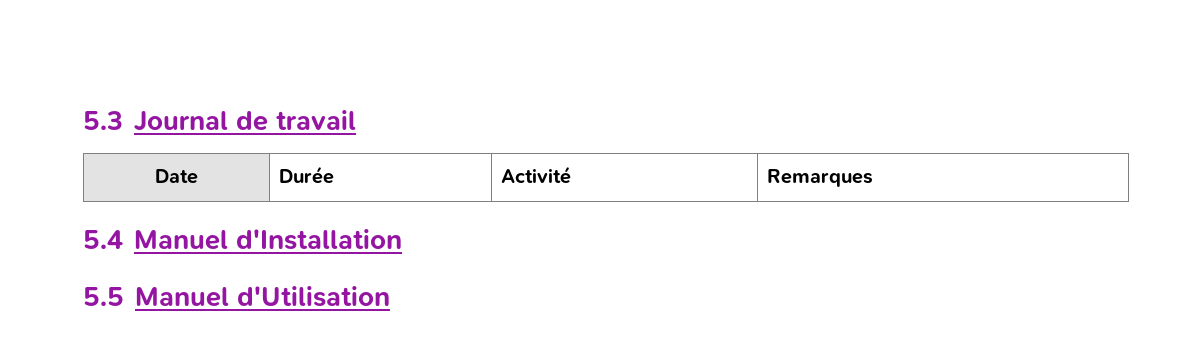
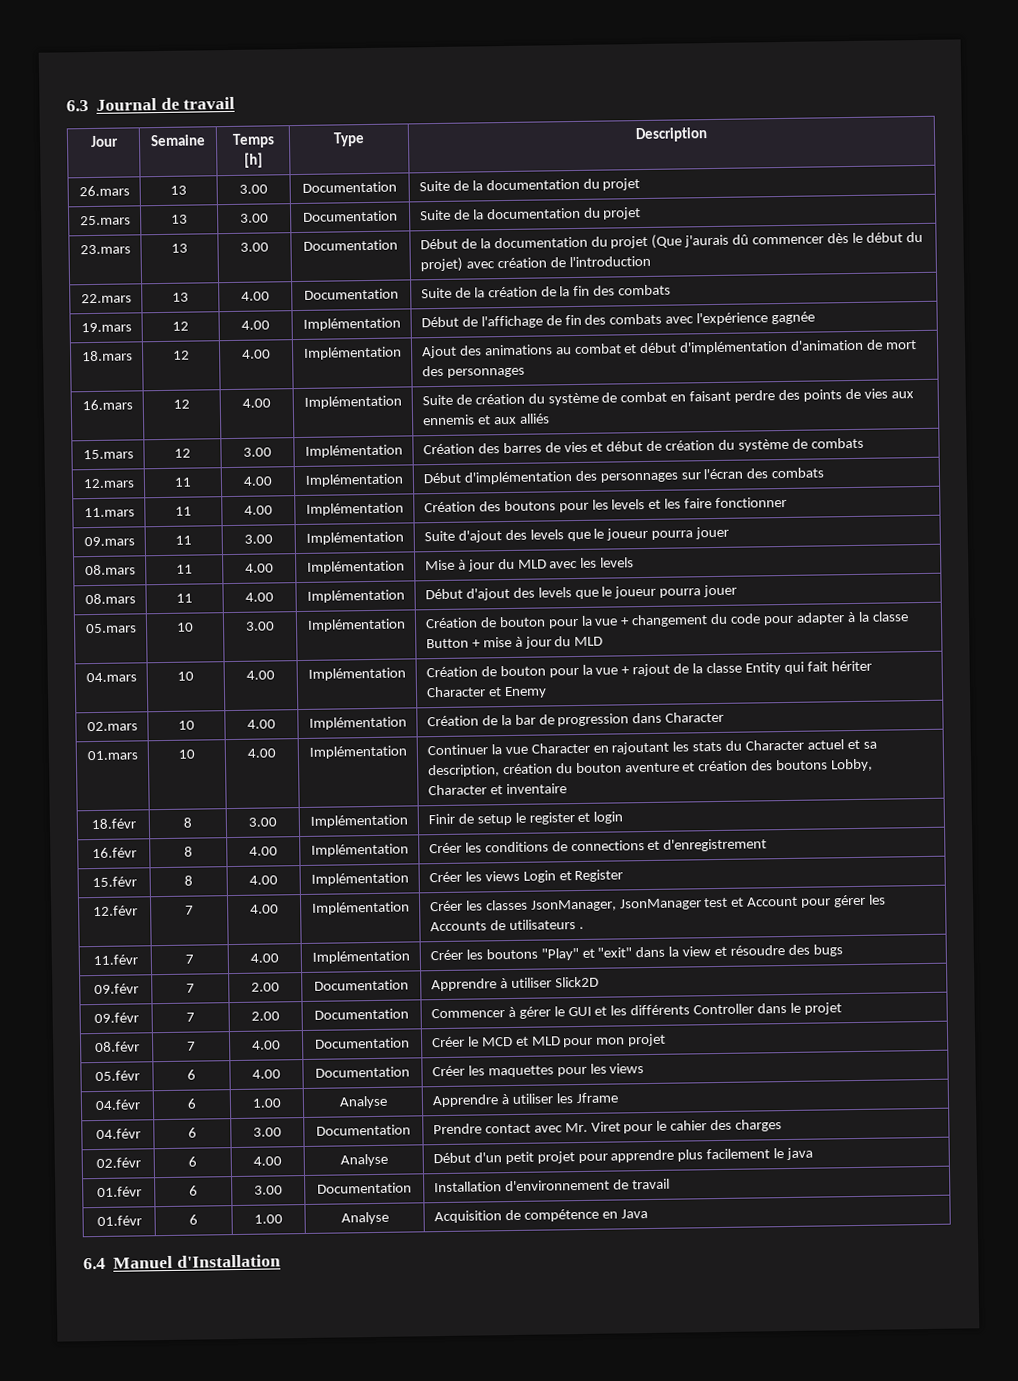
- 5.3 Journal de travail
+ 6.3 Journal de travail
- Date | Durée | Activité | Remarques
- 5.4 Manuel d'Installation
+ Jour | Semaine | Temps [h] | Type | Description
+ 26.mars | 13 | 3.00 | Documentation | Suite de la documentation du projet
+ 25.mars | 13 | 3.00 | Documentation | Suite de la documentation du projet
+ 23.mars | 13 | 3.00 | Documentation | Début de la documentation du projet (Que j'aurais dû commencer dès le début du projet) avec création de l'introduction
+ 22.mars | 13 | 4.00 | Documentation | Suite de la création de la fin des combats
+ 19.mars | 12 | 4.00 | Implémentation | Début de l'affichage de fin des combats avec l'expérience gagnée
+ 18.mars | 12 | 4.00 | Implémentation | Ajout des animations au combat et début d'implémentation d'animation de mort des personnages
+ 16.mars | 12 | 4.00 | Implémentation | Suite de création du système de combat en faisant perdre des points de vies aux ennemis et aux alliés
+ 15.mars | 12 | 3.00 | Implémentation | Création des barres de vies et début de création du système de combats
+ 12.mars | 11 | 4.00 | Implémentation | Début d'implémentation des personnages sur l'écran des combats
+ 11.mars | 11 | 4.00 | Implémentation | Création des boutons pour les levels et les faire fonctionner
+ 09.mars | 11 | 3.00 | Implémentation | Suite d'ajout des levels que le joueur pourra jouer
+ 08.mars | 11 | 4.00 | Implémentation | Mise à jour du MLD avec les levels
+ 08.mars | 11 | 4.00 | Implémentation | Début d'ajout des levels que le joueur pourra jouer
+ 05.mars | 10 | 3.00 | Implémentation | Création de bouton pour la vue + changement du code pour adapter à la classe Button + mise à jour du MLD
+ 04.mars | 10 | 4.00 | Implémentation | Création de bouton pour la vue + rajout de la classe Entity qui fait hériter Character et Enemy
+ 02.mars | 10 | 4.00 | Implémentation | Création de la bar de progression dans Character
+ 01.mars | 10 | 4.00 | Implémentation | Continuer la vue Character en rajoutant les stats du Character actuel et sa description, création du bouton aventure et création des boutons Lobby, Character et inventaire
+ 18.févr | 8 | 3.00 | Implémentation | Finir de setup le register et login
+ 16.févr | 8 | 4.00 | Implémentation | Créer les conditions de connections et d'enregistrement
+ 15.févr | 8 | 4.00 | Implémentation | Créer les views Login et Register
+ 12.févr | 7 | 4.00 | Implémentation | Créer les classes JsonManager, JsonManager test et Account pour gérer les Accounts de utilisateurs .
+ 11.févr | 7 | 4.00 | Implémentation | Créer les boutons "Play" et "exit" dans la view et résoudre des bugs
+ 09.févr | 7 | 2.00 | Documentation | Apprendre à utiliser Slick2D
+ 09.févr | 7 | 2.00 | Documentation | Commencer à gérer le GUI et les différents Controller dans le projet
+ 08.févr | 7 | 4.00 | Documentation | Créer le MCD et MLD pour mon projet
+ 05.févr | 6 | 4.00 | Documentation | Créer les maquettes pour les views
+ 04.févr | 6 | 1.00 | Analyse | Apprendre à utiliser les Jframe
+ 04.févr | 6 | 3.00 | Documentation | Prendre contact avec Mr. Viret pour le cahier des charges
+ 02.févr | 6 | 4.00 | Analyse | Début d'un petit projet pour apprendre plus facilement le java
+ 01.févr | 6 | 3.00 | Documentation | Installation d'environnement de travail
+ 01.févr | 6 | 1.00 | Analyse | Acquisition de compétence en Java
+ 6.4 Manuel d'Installation
- 5.5 Manuel d'Utilisation

